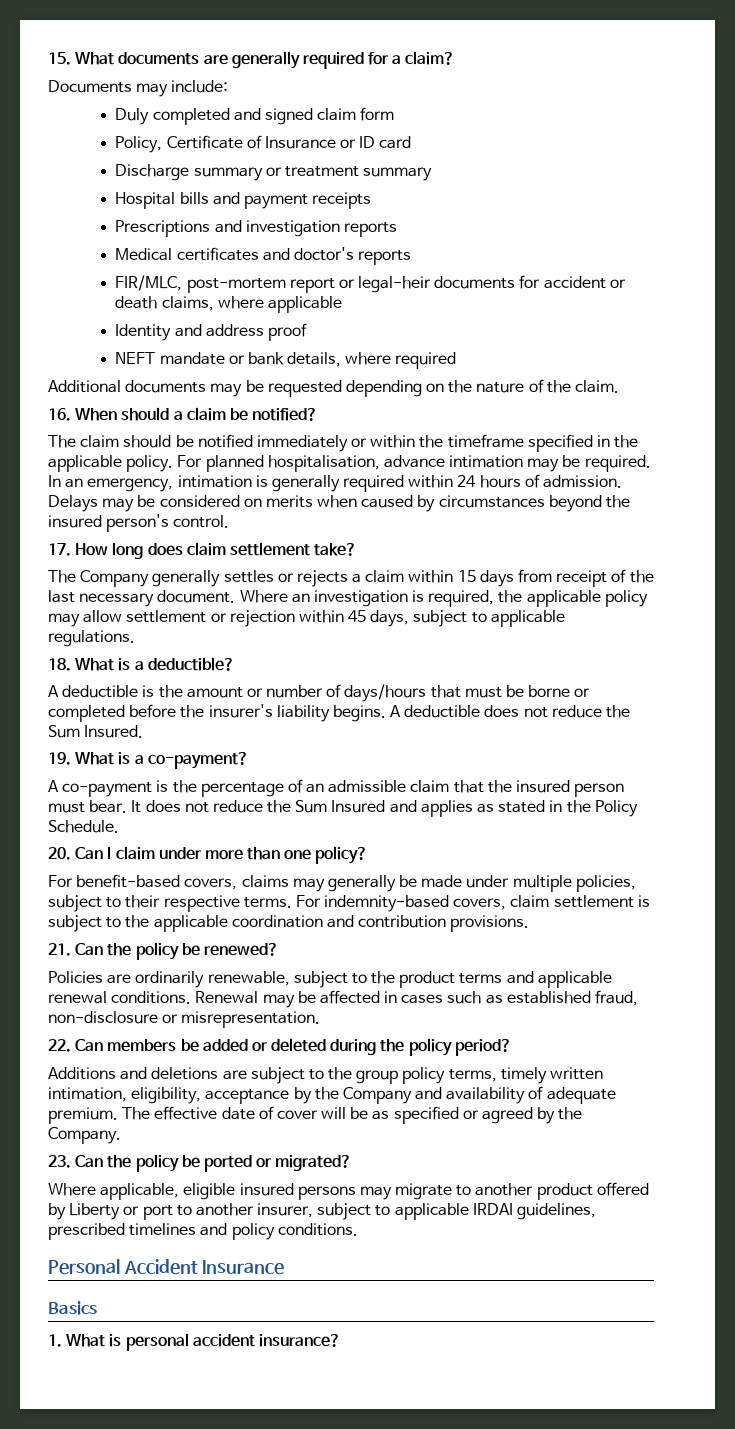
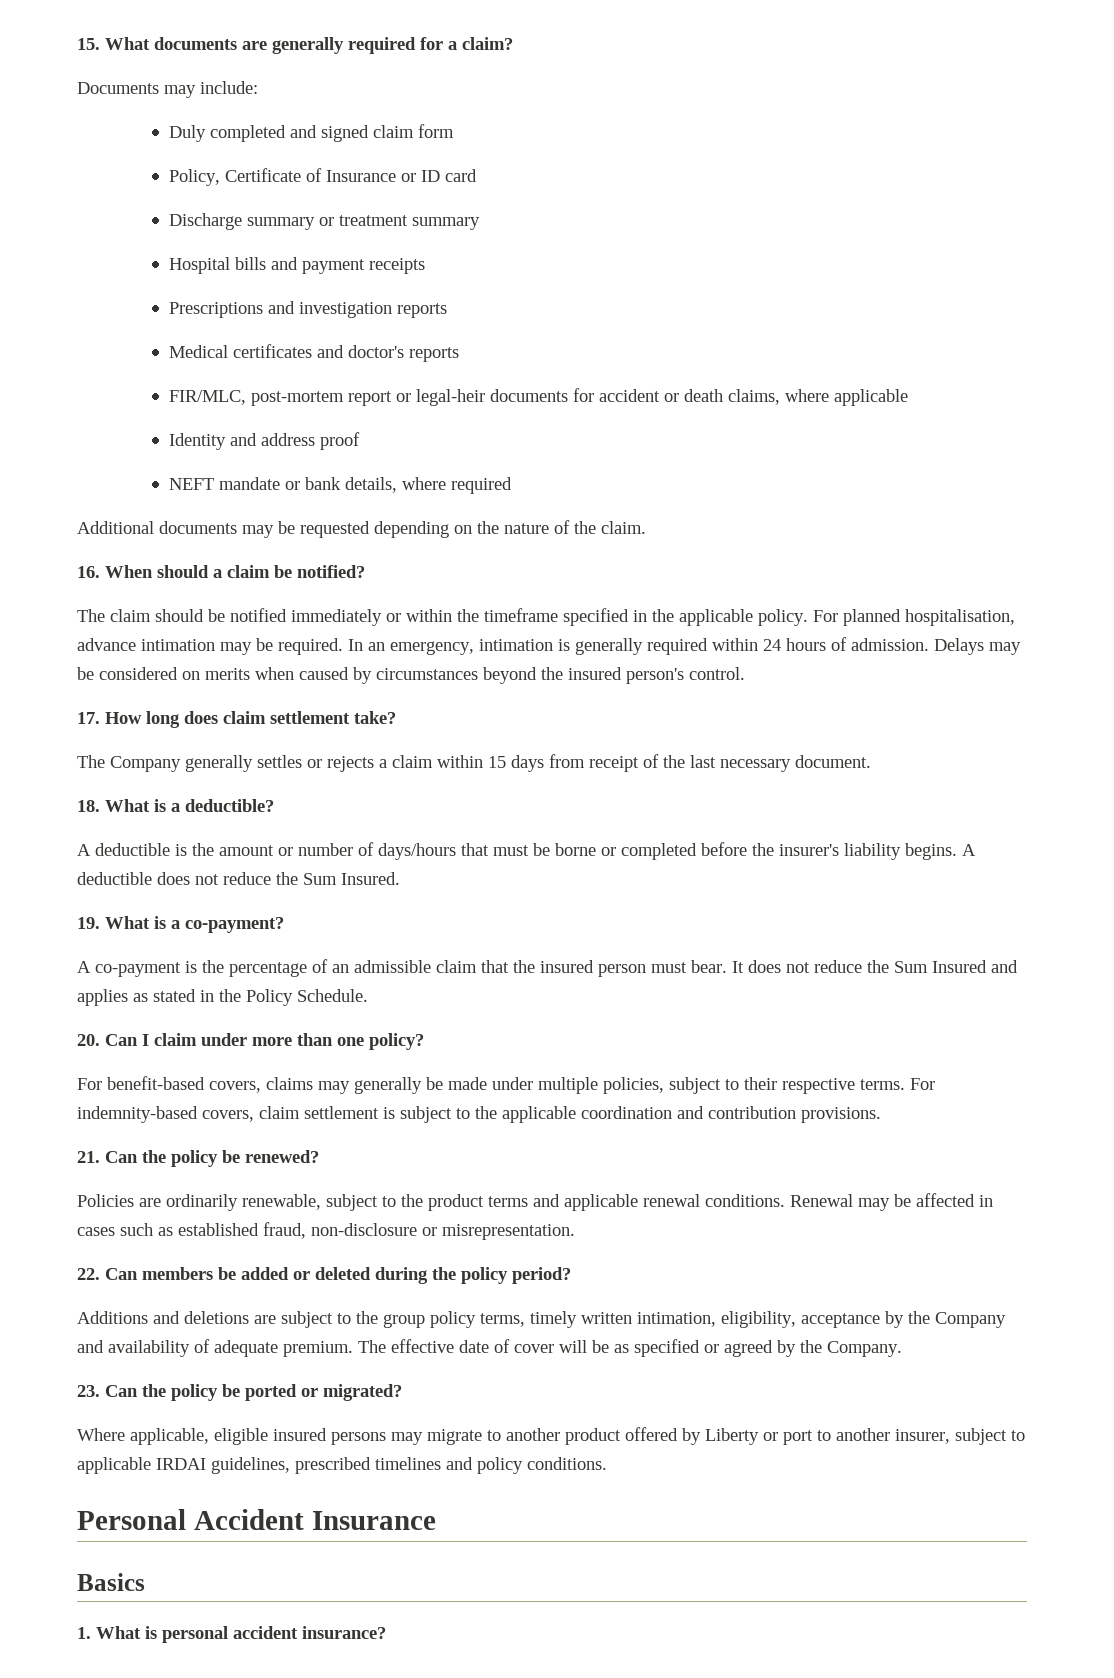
- Where an investigation is required, the applicable policy may allow settlement or rejection within 45 days, subject to applicable regulations.

